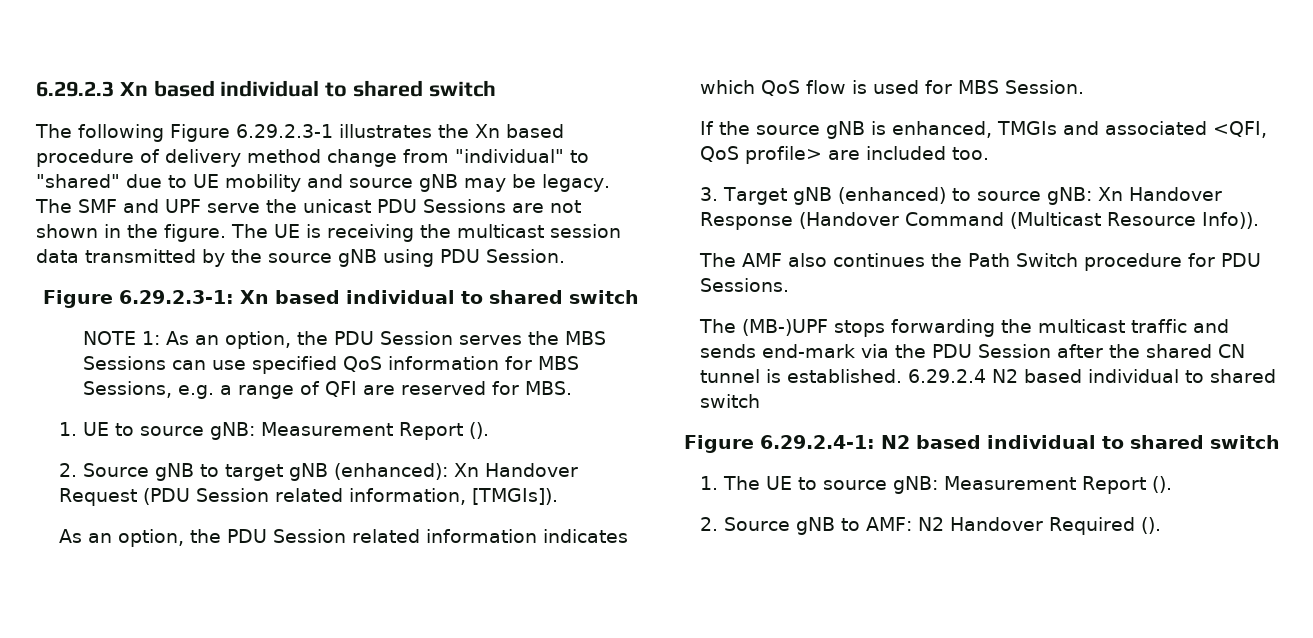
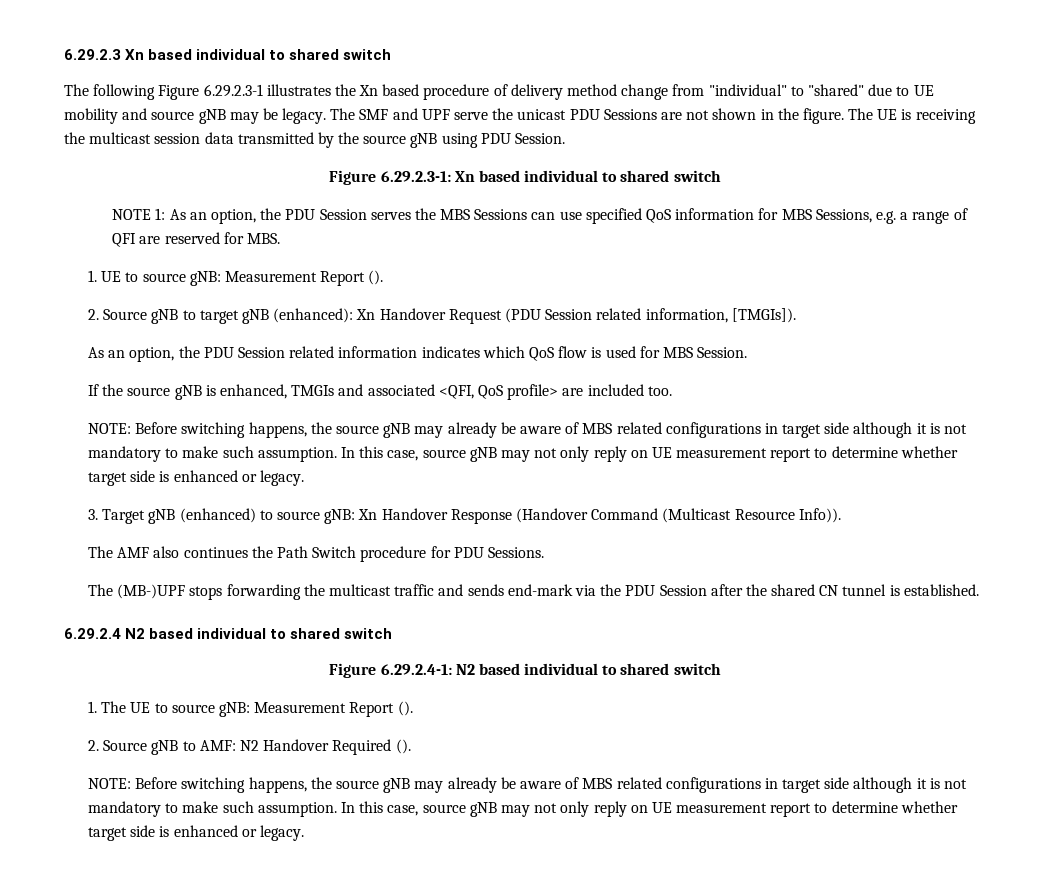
  If the source gNB is enhanced, TMGIs and associated <QFI, QoS profile> are included too.
+ NOTE: Before switching happens, the source gNB may already be aware of MBS related configurations in target side although it is not mandatory to make such assumption. In this case, source gNB may not only reply on UE measurement report to determine whether target side is enhanced or legacy.
- The (MB-)UPF stops forwarding the multicast traffic and sends end-mark via the PDU Session after the shared CN tunnel is established. 6.29.2.4 N2 based individual to shared switch
+ The (MB-)UPF stops forwarding the multicast traffic and sends end-mark via the PDU Session after the shared CN tunnel is established.
+ 6.29.2.4 N2 based individual to shared switch
  2. Source gNB to AMF: N2 Handover Required ().
+ NOTE: Before switching happens, the source gNB may already be aware of MBS related configurations in target side although it is not mandatory to make such assumption. In this case, source gNB may not only reply on UE measurement report to determine whether target side is enhanced or legacy.

